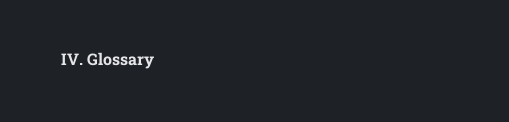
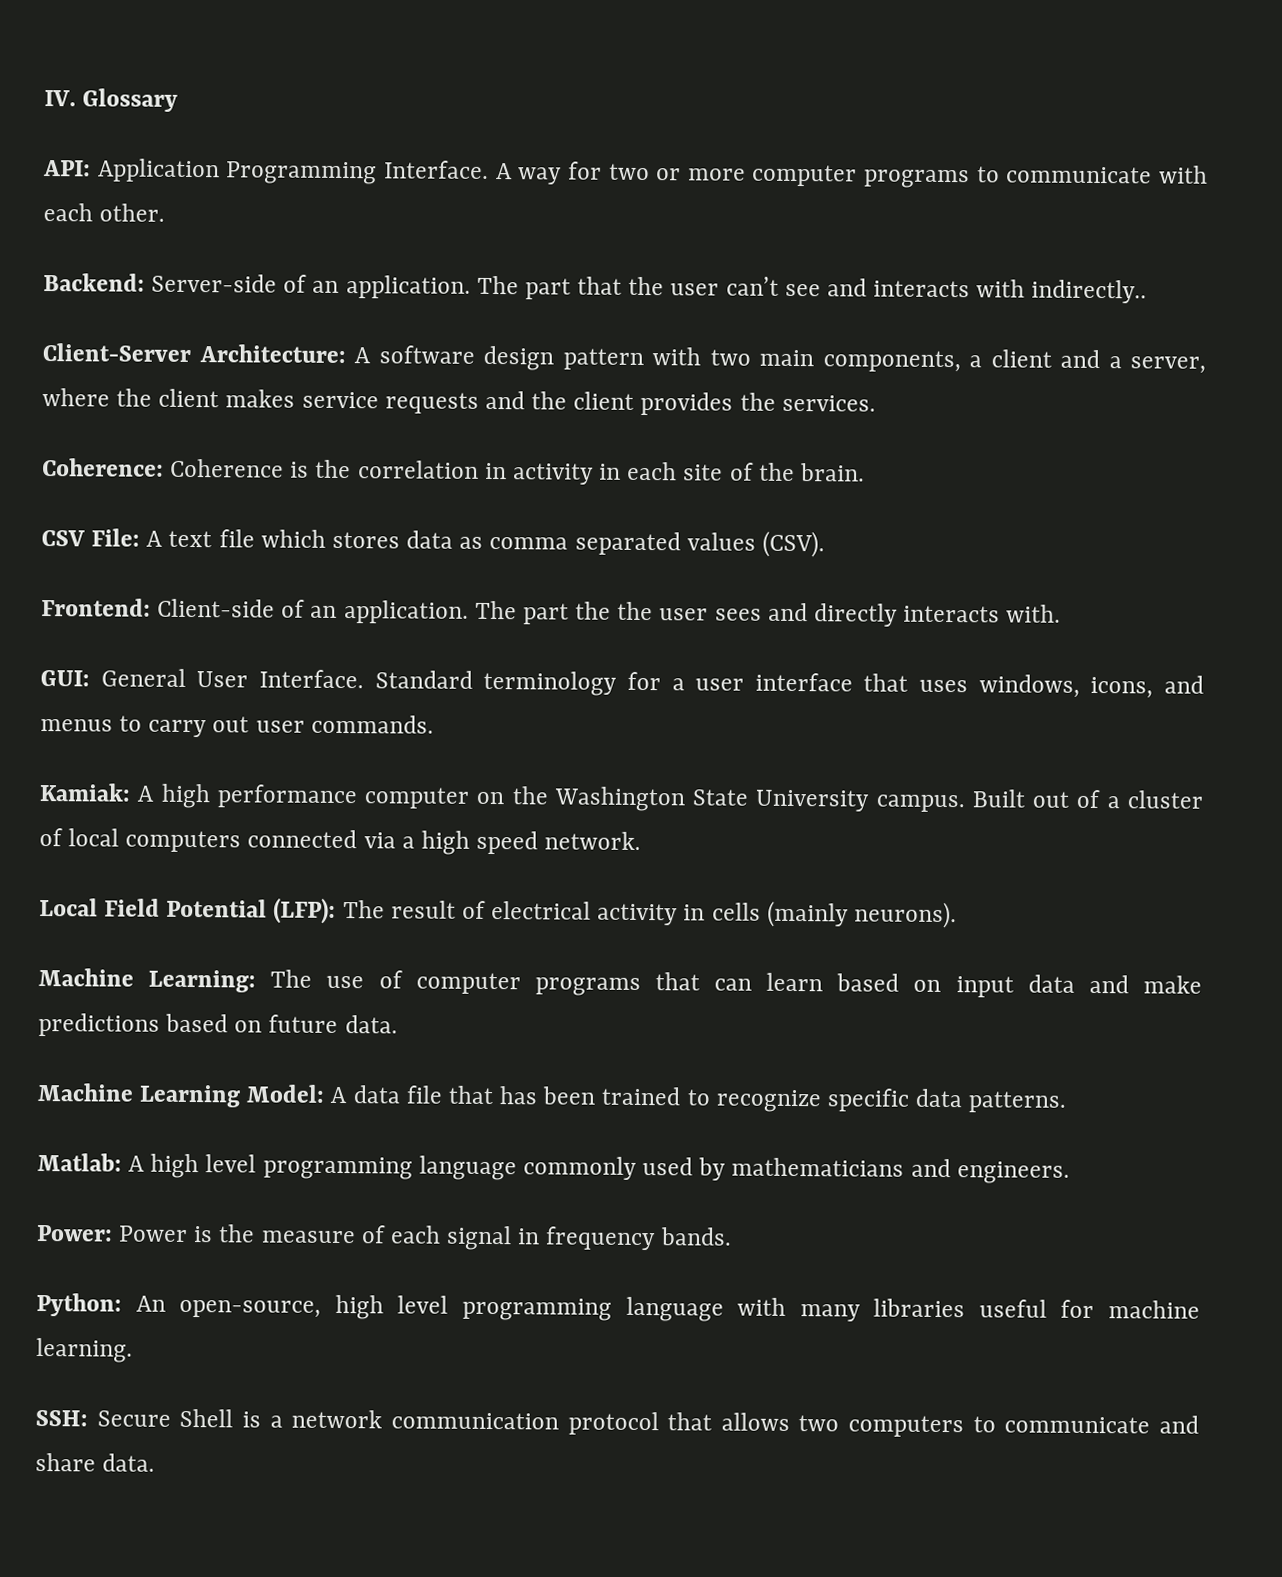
+ API: Application Programming Interface. A way for two or more computer programs to communicate with each other.
+ Backend: Server-side of an application. The part that the user can’t see and interacts with indirectly..
+ Client-Server Architecture: A software design pattern with two main components, a client and a server, where the client makes service requests and the client provides the services.
+ Coherence: Coherence is the correlation in activity in each site of the brain.
+ CSV File: A text file which stores data as comma separated values (CSV).
+ Frontend: Client-side of an application. The part the the user sees and directly interacts with.
+ GUI: General User Interface. Standard terminology for a user interface that uses windows, icons, and menus to carry out user commands.
+ Kamiak: A high performance computer on the Washington State University campus. Built out of a cluster of local computers connected via a high speed network.
+ Local Field Potential (LFP): The result of electrical activity in cells (mainly neurons).
+ Machine Learning: The use of computer programs that can learn based on input data and make predictions based on future data.
+ Machine Learning Model: A data file that has been trained to recognize specific data patterns.
+ Matlab: A high level programming language commonly used by mathematicians and engineers.
+ Power: Power is the measure of each signal in frequency bands.
+ Python: An open-source, high level programming language with many libraries useful for machine learning.
+ SSH: Secure Shell is a network communication protocol that allows two computers to communicate and share data.

